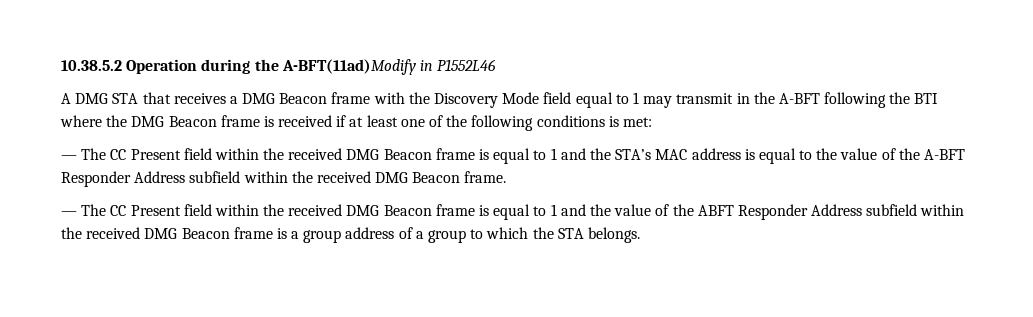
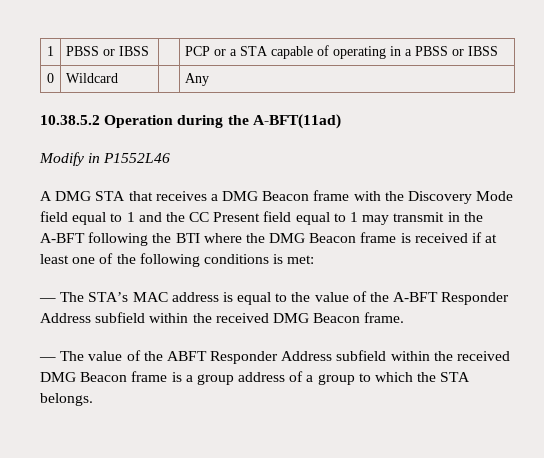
+ 1 | PBSS or IBSS | | PCP or a STA capable of operating in a PBSS or IBSS
+ 0 | Wildcard | | Any
- 10.38.5.2 Operation during the A-BFT(11ad)Modify in P1552L46
+ 10.38.5.2 Operation during the A-BFT(11ad)
+ Modify in P1552L46
- A DMG STA that receives a DMG Beacon frame with the Discovery Mode field equal to 1 may transmit in the A-BFT following the BTI where the DMG Beacon frame is received if at least one of the following conditions is met:
+ A DMG STA that receives a DMG Beacon frame with the Discovery Mode field equal to 1 and the CC Present field equal to 1 may transmit in the A-BFT following the BTI where the DMG Beacon frame is received if at least one of the following conditions is met:
- — The CC Present field within the received DMG Beacon frame is equal to 1 and the STA’s MAC address is equal to the value of the A-BFT Responder Address subfield within the received DMG Beacon frame.
+ — The STA’s MAC address is equal to the value of the A-BFT Responder Address subfield within the received DMG Beacon frame.
- — The CC Present field within the received DMG Beacon frame is equal to 1 and the value of the ABFT Responder Address subfield within the received DMG Beacon frame is a group address of a group to which the STA belongs.
+ — The value of the ABFT Responder Address subfield within the received DMG Beacon frame is a group address of a group to which the STA belongs.

